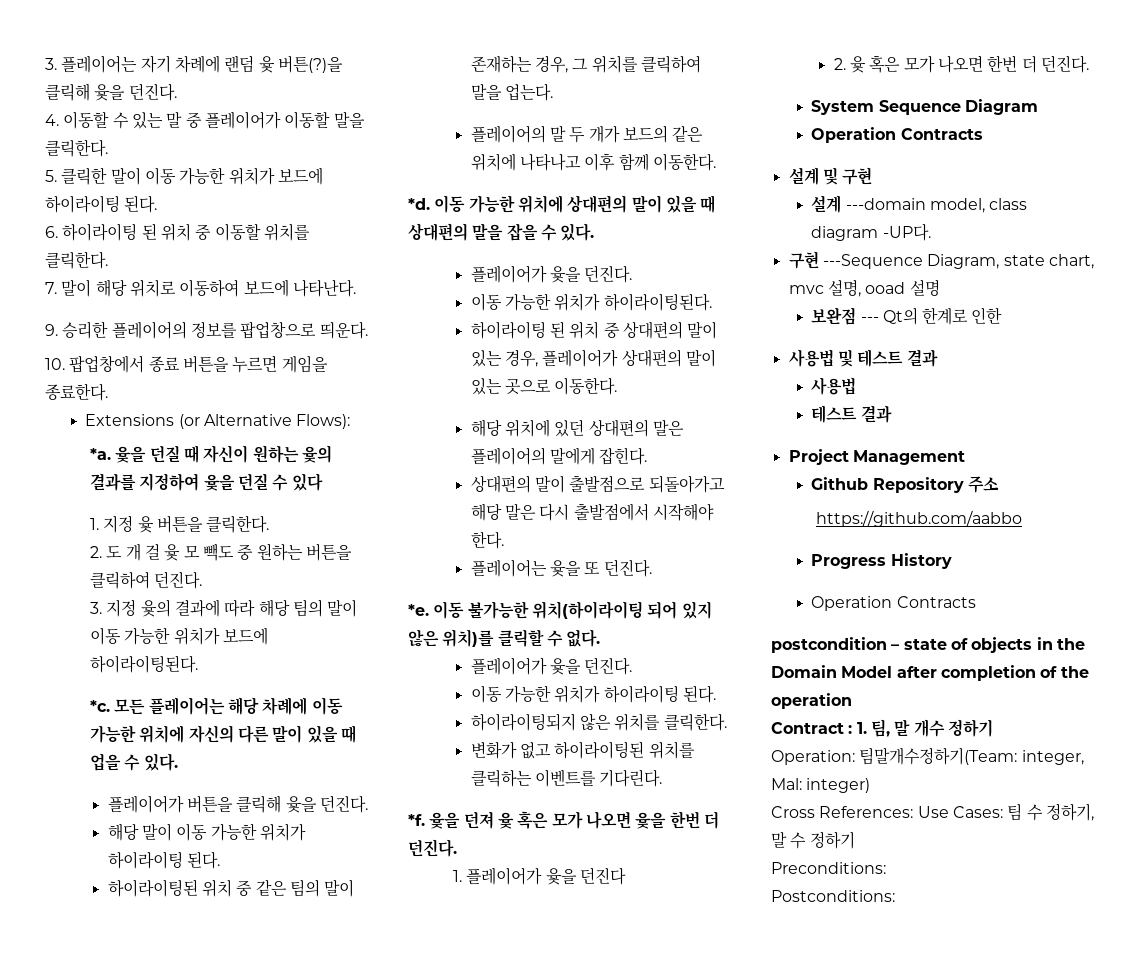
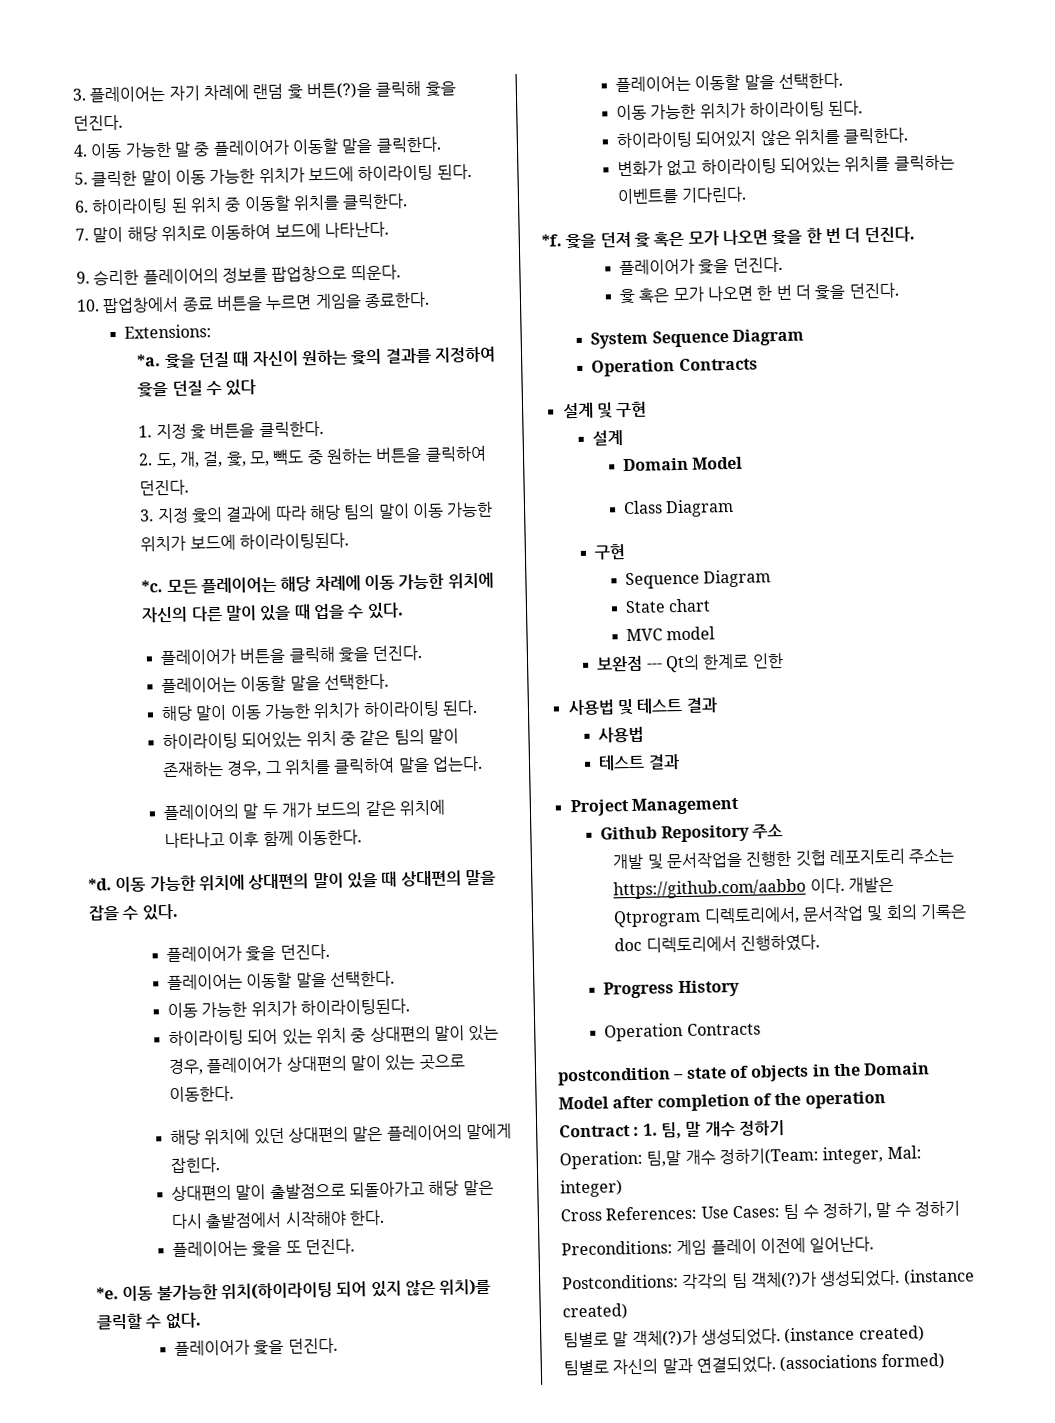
- 4. 이동할 수 있는 말 중 플레이어가 이동할 말을 클릭한다.
+ 4. 이동 가능한 말 중 플레이어가 이동할 말을 클릭한다.
- Extensions (or Alternative Flows):
+ Extensions:
- 2. 도 개 걸 윷 모 빽도 중 원하는 버튼을 클릭하여 던진다.
+ 2. 도, 개, 걸, 윷, 모, 빽도 중 원하는 버튼을 클릭하여 던진다.
  플레이어가 버튼을 클릭해 윷을 던진다.
+ 플레이어는 이동할 말을 선택한다.
- 하이라이팅된 위치 중 같은 팀의 말이 존재하는 경우, 그 위치를 클릭하여 말을 업는다.
+ 하이라이팅 되어있는 위치 중 같은 팀의 말이 존재하는 경우, 그 위치를 클릭하여 말을 업는다.
  이동 가능한 위치에 상대편의 말이 있을 때 상대편의 말을 잡을 수 있다.
  플레이어가 윷을 던진다.
+ 플레이어는 이동할 말을 선택한다.
- 하이라이팅 된 위치 중 상대편의 말이 있는 경우, 플레이어가 상대편의 말이 있는 곳으로 이동한다.
+ 하이라이팅 되어 있는 위치 중 상대편의 말이 있는 경우, 플레이어가 상대편의 말이 있는 곳으로 이동한다.
  이동 불가능한 위치(하이라이팅 되어 있지 않은 위치)를 클릭할 수 없다.
  플레이어가 윷을 던진다.
+ 플레이어는 이동할 말을 선택한다.
  이동 가능한 위치가 하이라이팅 된다.
- 하이라이팅되지 않은 위치를 클릭한다.
+ 하이라이팅 되어있지 않은 위치를 클릭한다.
- 변화가 없고 하이라이팅된 위치를 클릭하는 이벤트를 기다린다.
+ 변화가 없고 하이라이팅 되어있는 위치를 클릭하는 이벤트를 기다린다.
- 윷을 던져 윷 혹은 모가 나오면 윷을 한번 더 던진다.
- 1. 플레이어가 윷을 던진다
- 2. 윷 혹은 모가 나오면 한번 더 던진다.
+ 윷을 던져 윷 혹은 모가 나오면 윷을 한 번 더 던진다.
+ 플레이어가 윷을 던진다.
+ 윷 혹은 모가 나오면 한 번 더 윷을 던진다.
  설계 및 구현
- 설계 ---domain model, class diagram -UP다.
- 구현 ---Sequence Diagram, state chart, mvc 설명, ooad 설명
+ 설계
+ Domain Model
+ Class Diagram
+ 구현
+ Sequence Diagram
+ State chart
+ MVC model
- https://github.com/aabbo
+ 개발 및 문서작업을 진행한 깃헙 레포지토리 주소는 https://github.com/aabbo 이다. 개발은 Qtprogram 디렉토리에서, 문서작업 및 회의 기록은 doc 디렉토리에서 진행하였다.
- Operation: 팀말개수정하기(Team: integer, Mal: integer)
+ Operation: 팀,말 개수 정하기(Team: integer, Mal: integer)
- Preconditions:
- Postconditions:
+ Preconditions: 게임 플레이 이전에 일어난다.
+ Postconditions: 각각의 팀 객체(?)가 생성되었다. (instance created)
+ 팀별로 말 객체(?)가 생성되었다. (instance created)
+ 팀별로 자신의 말과 연결되었다. (associations formed)

